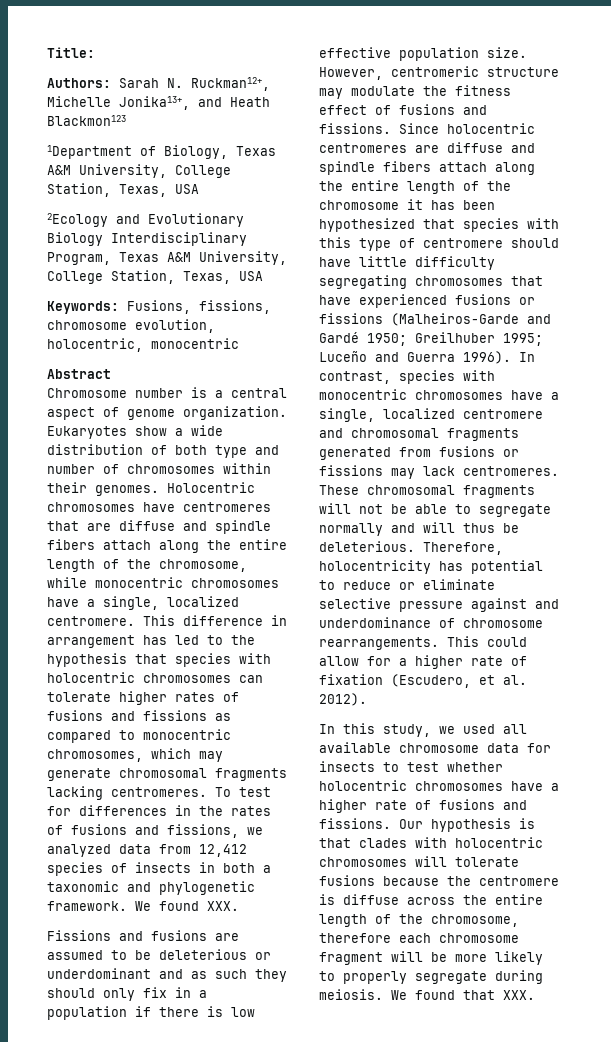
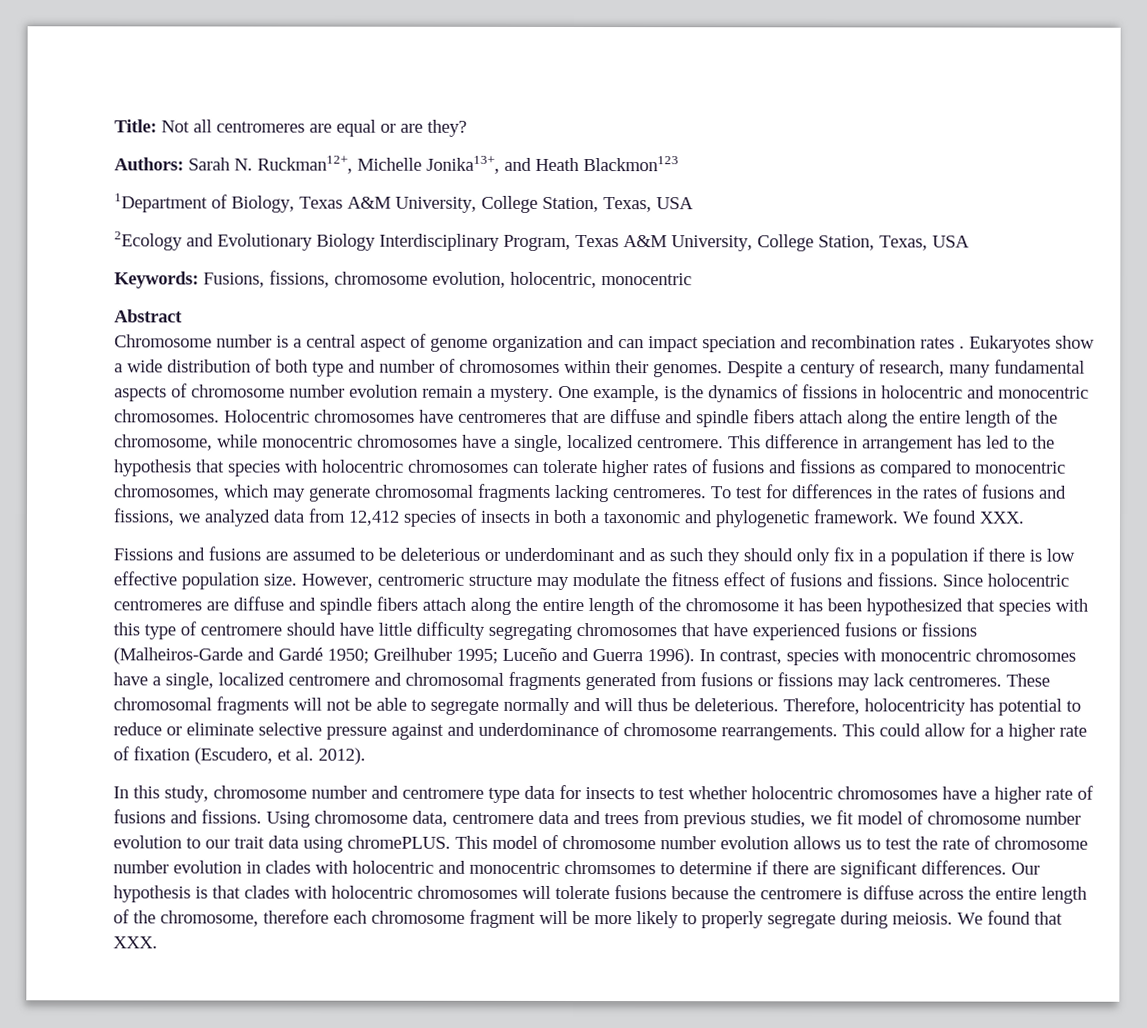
- Title:
+ Title: Not all centromeres are equal or are they?
- Chromosome number is a central aspect of genome organization.
+ Chromosome number is a central aspect of genome organization and can impact speciation and recombination rates .
+ Despite a century of research, many fundamental aspects of chromosome number evolution remain a mystery. One example, is the dynamics of fissions in holocentric and monocentric chromosomes.
- In this study, we used all available chromosome data for insects to test whether holocentric chromosomes have a higher rate of fusions and fissions.
+ In this study, chromosome number and centromere type data for insects to test whether holocentric chromosomes have a higher rate of fusions and fissions.
+ Using chromosome data, centromere data and trees from previous studies, we fit model of chromosome number evolution to our trait data using chromePLUS. This model of chromosome number evolution allows us to test the rate of chromosome number evolution in clades with holocentric and monocentric chromsomes to determine if there are significant differences.

